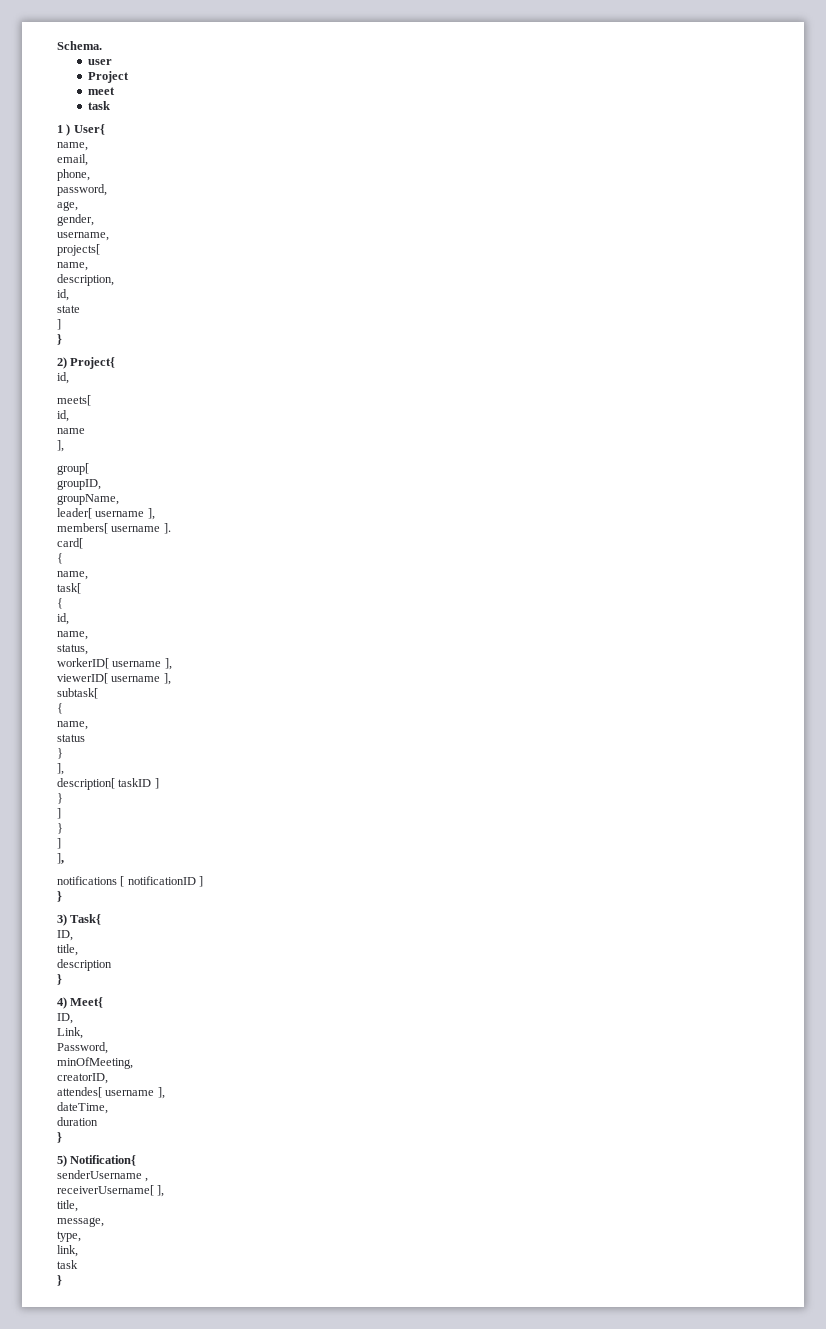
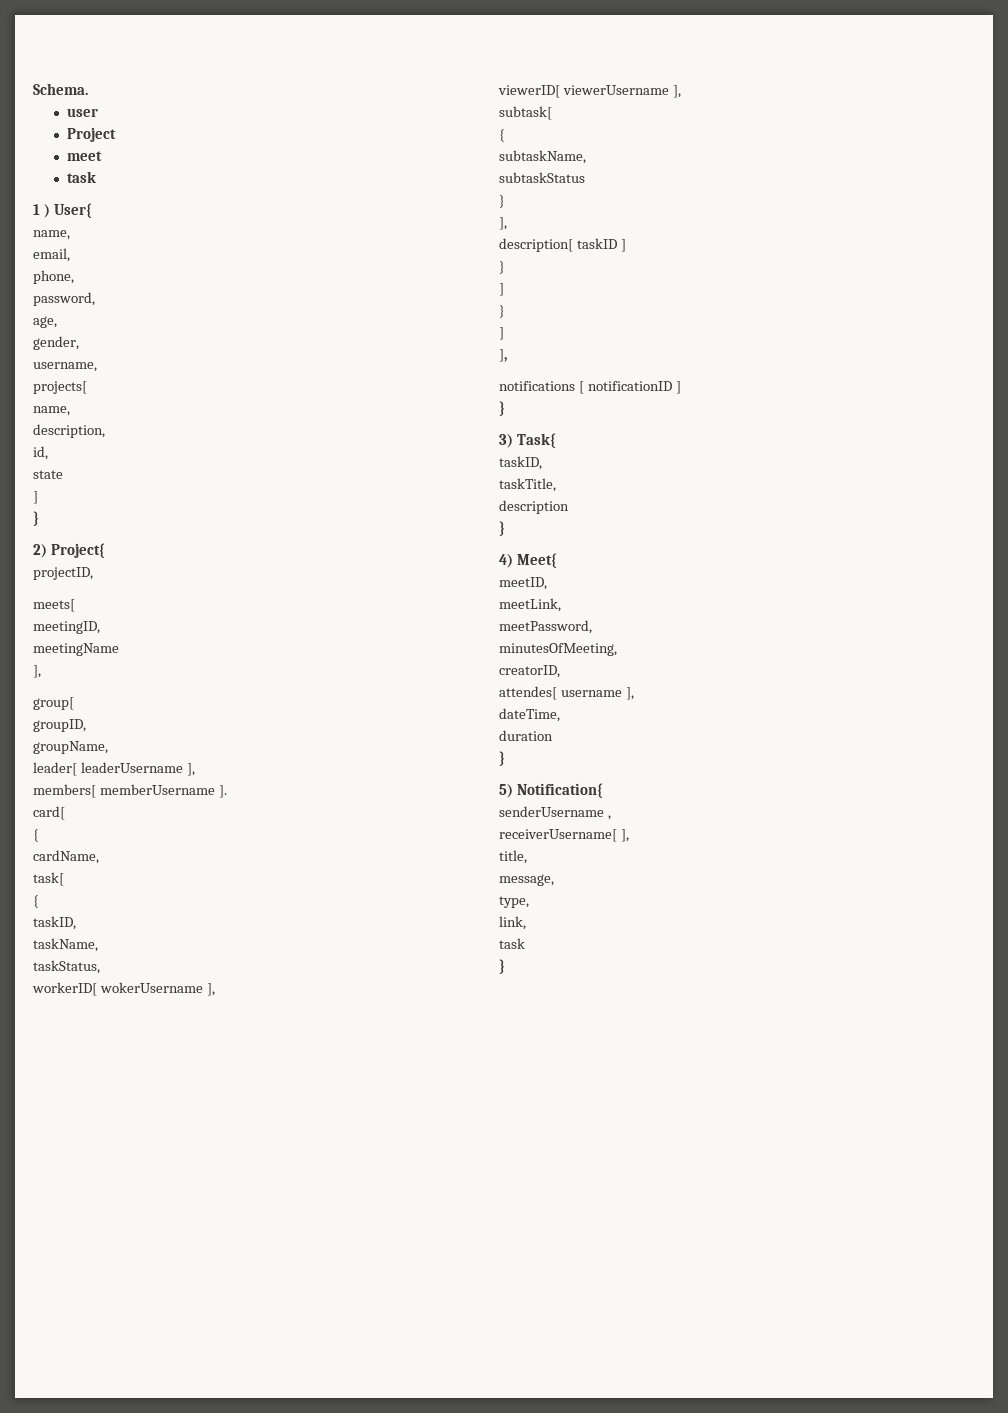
  2) Project{
- id,
+ projectID,
  meets[
- id,
- name
+ meetingID,
+ meetingName
- leader[ username ],
+ leader[ leaderUsername ],
- members[ username ].
+ members[ memberUsername ].
  card[
  {
- name,
+ cardName,
  task[
  {
- id,
- name,
- status,
+ taskID,
+ taskName,
+ taskStatus,
- workerID[ username ],
+ workerID[ wokerUsername ],
- viewerID[ username ],
+ viewerID[ viewerUsername ],
  subtask[
  {
- name,
- status
+ subtaskName,
+ subtaskStatus
  3) Task{
- ID,
- title,
+ taskID,
+ taskTitle,
  4) Meet{
- ID,
- Link,
- Password,
- minOfMeeting,
+ meetID,
+ meetLink,
+ meetPassword,
+ minutesOfMeeting,

